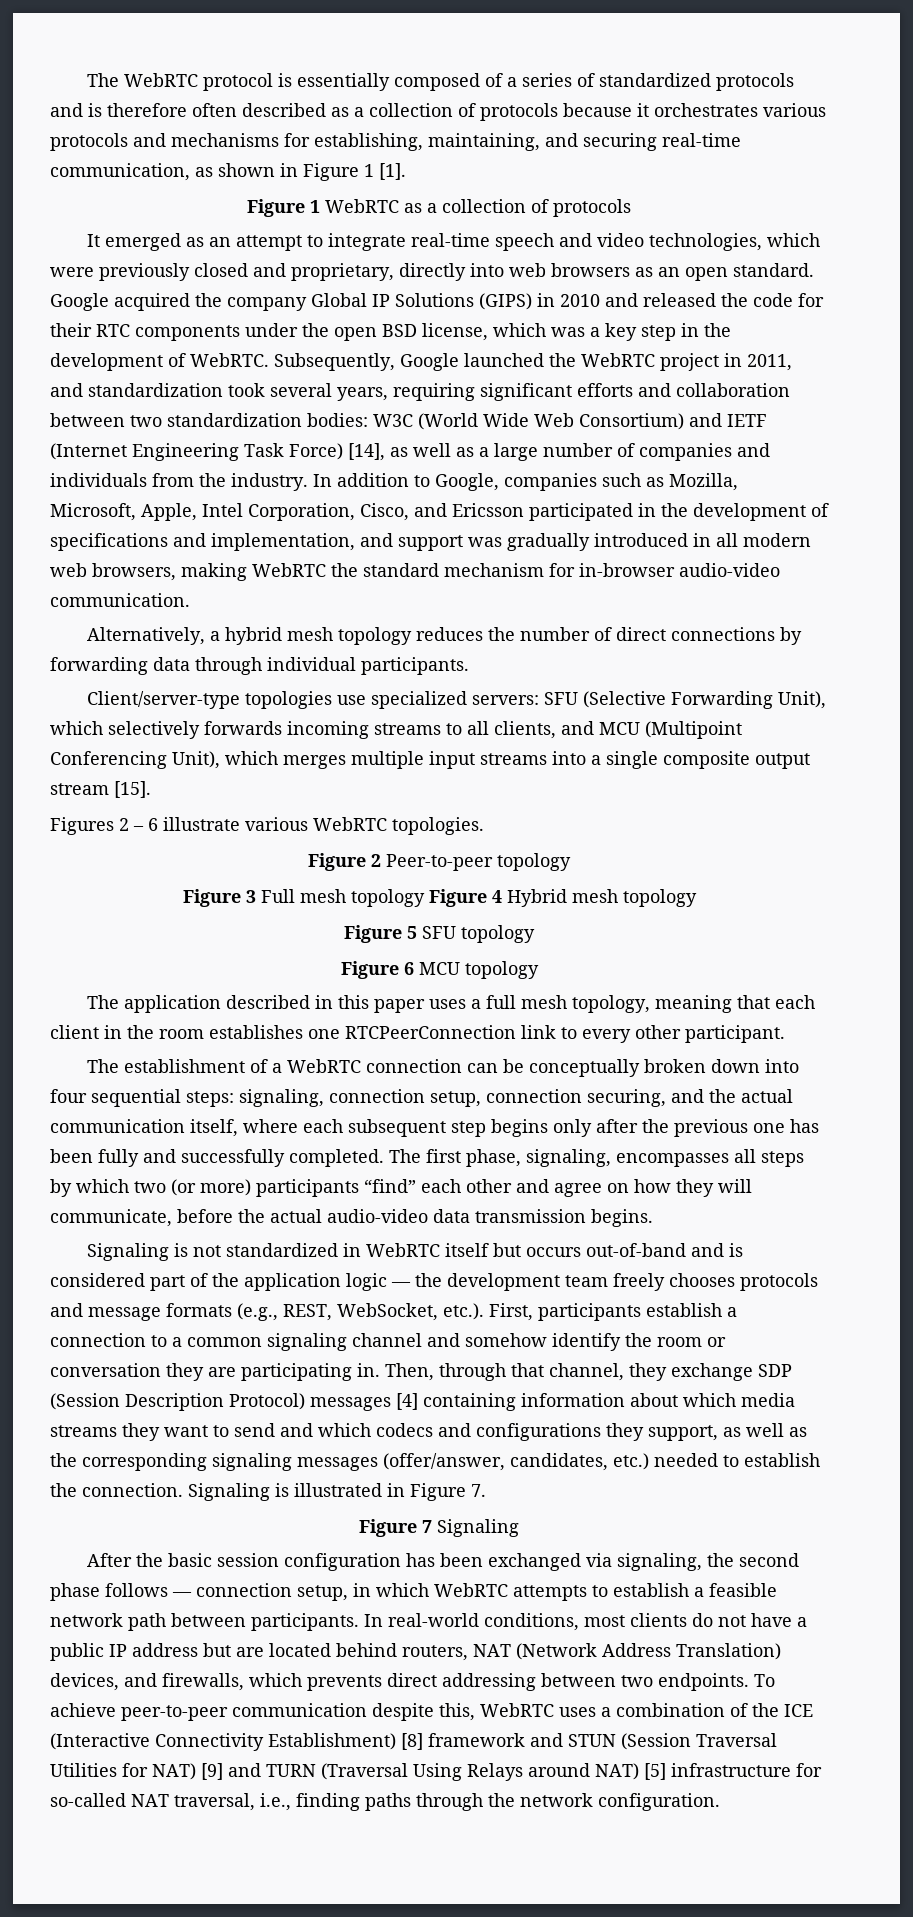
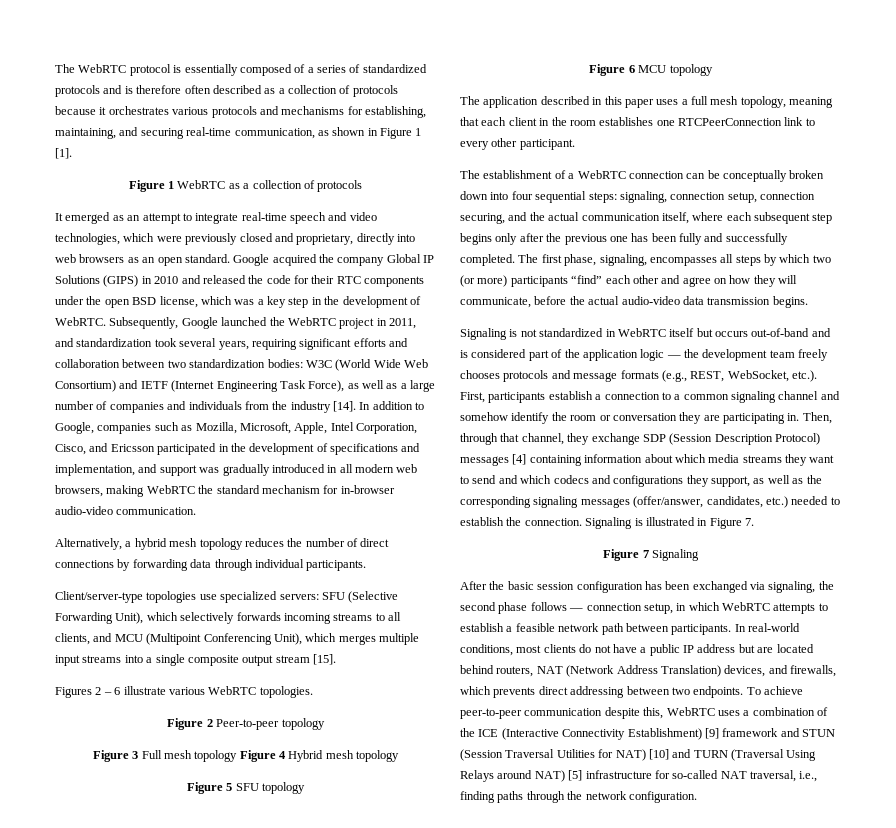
- Subsequently, Google launched the WebRTC project in 2011, and standardization took several years, requiring significant efforts and collaboration between two standardization bodies: W3C (World Wide Web Consortium) and IETF (Internet Engineering Task Force) [14], as well as a large number of companies and individuals from the industry.
+ Subsequently, Google launched the WebRTC project in 2011, and standardization took several years, requiring significant efforts and collaboration between two standardization bodies: W3C (World Wide Web Consortium) and IETF (Internet Engineering Task Force), as well as a large number of companies and individuals from the industry [14].
- To achieve peer-to-peer communication despite this, WebRTC uses a combination of the ICE (Interactive Connectivity Establishment) [8] framework and STUN (Session Traversal Utilities for NAT) [9] and TURN (Traversal Using Relays around NAT) [5] infrastructure for so-called NAT traversal, i.e., finding paths through the network configuration.
+ To achieve peer-to-peer communication despite this, WebRTC uses a combination of the ICE (Interactive Connectivity Establishment) [9] framework and STUN (Session Traversal Utilities for NAT) [10] and TURN (Traversal Using Relays around NAT) [5] infrastructure for so-called NAT traversal, i.e., finding paths through the network configuration.

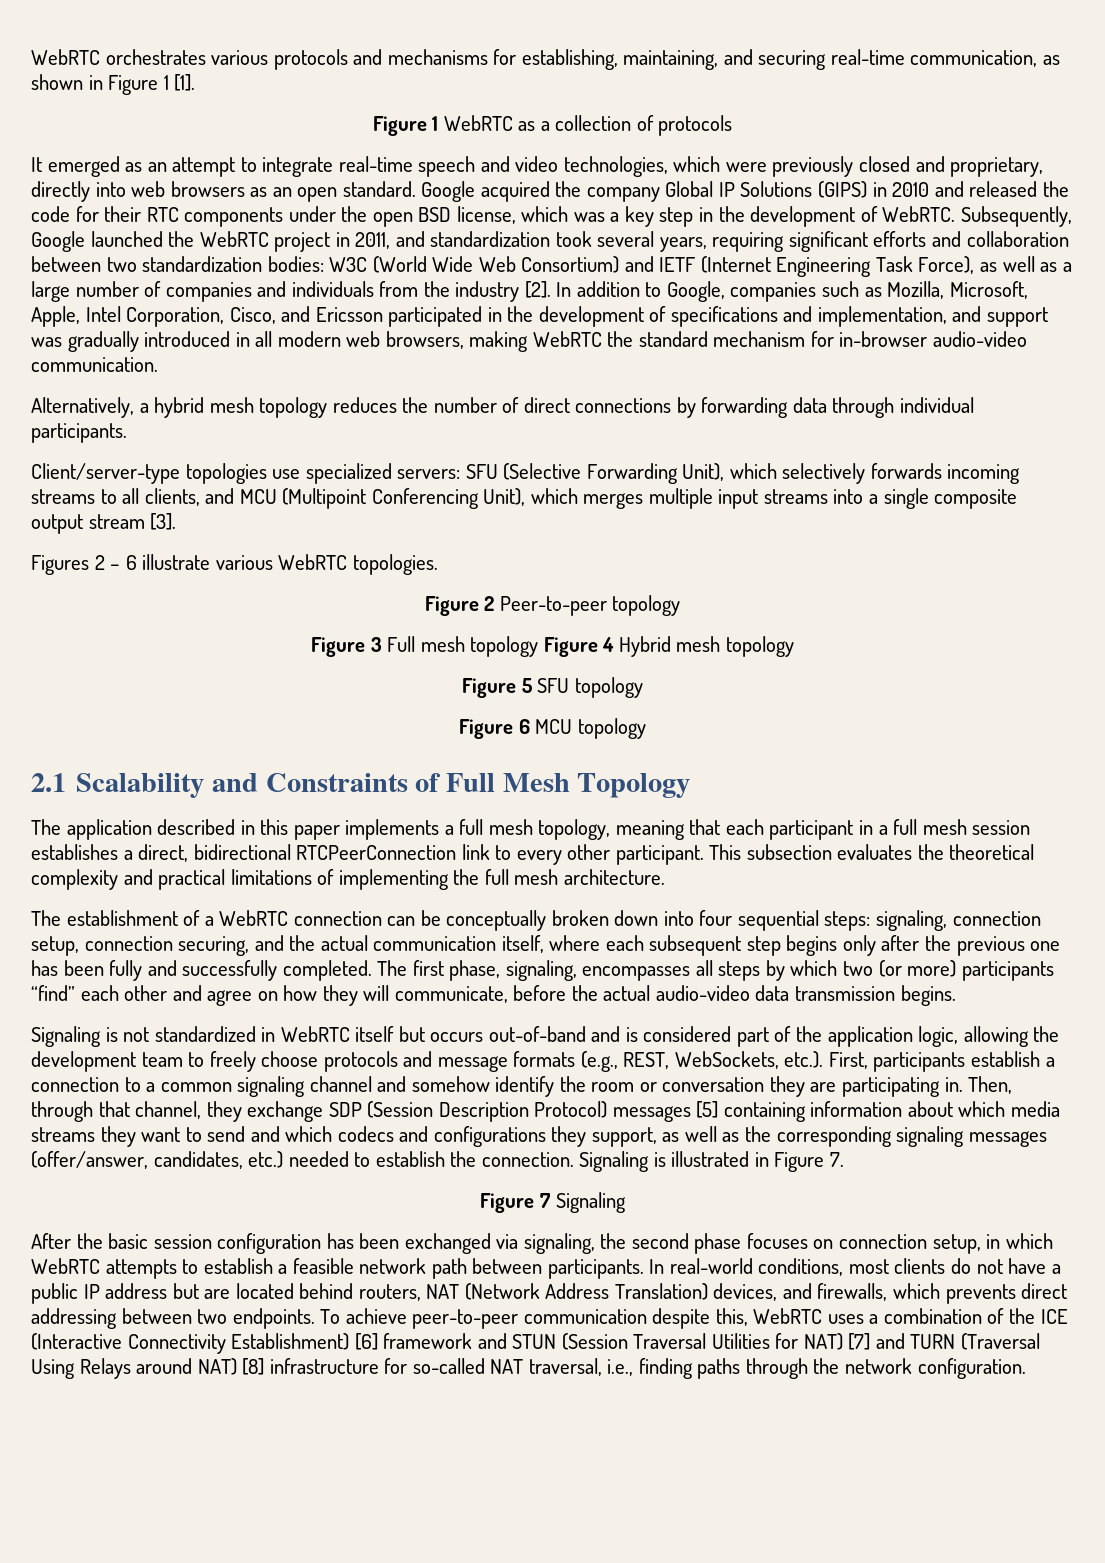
- The WebRTC protocol is essentially composed of a series of standardized protocols and is therefore often described as a collection of protocols because it orchestrates various protocols and mechanisms for establishing, maintaining, and securing real-time communication, as shown in Figure 1 [1].
+ WebRTC orchestrates various protocols and mechanisms for establishing, maintaining, and securing real-time communication, as shown in Figure 1 [1].
- Subsequently, Google launched the WebRTC project in 2011, and standardization took several years, requiring significant efforts and collaboration between two standardization bodies: W3C (World Wide Web Consortium) and IETF (Internet Engineering Task Force), as well as a large number of companies and individuals from the industry [14].
+ Subsequently, Google launched the WebRTC project in 2011, and standardization took several years, requiring significant efforts and collaboration between two standardization bodies: W3C (World Wide Web Consortium) and IETF (Internet Engineering Task Force), as well as a large number of companies and individuals from the industry [2].
- Client/server-type topologies use specialized servers: SFU (Selective Forwarding Unit), which selectively forwards incoming streams to all clients, and MCU (Multipoint Conferencing Unit), which merges multiple input streams into a single composite output stream [15].
+ Client/server-type topologies use specialized servers: SFU (Selective Forwarding Unit), which selectively forwards incoming streams to all clients, and MCU (Multipoint Conferencing Unit), which merges multiple input streams into a single composite output stream [3].
+ 2.1 Scalability and Constraints of Full Mesh Topology
- The application described in this paper uses a full mesh topology, meaning that each client in the room establishes one RTCPeerConnection link to every other participant.
+ The application described in this paper implements a full mesh topology, meaning that each participant in a full mesh session establishes a direct, bidirectional RTCPeerConnection link to every other participant. This subsection evaluates the theoretical complexity and practical limitations of implementing the full mesh architecture.
- Signaling is not standardized in WebRTC itself but occurs out-of-band and is considered part of the application logic — the development team freely chooses protocols and message formats (e.g., REST, WebSocket, etc.). First, participants establish a connection to a common signaling channel and somehow identify the room or conversation they are participating in.
+ Signaling is not standardized in WebRTC itself but occurs out-of-band and is considered part of the application logic, allowing the development team to freely choose protocols and message formats (e.g., REST, WebSockets, etc.). First, participants establish a connection to a common signaling channel and somehow identify the room or conversation they are participating in.
- Then, through that channel, they exchange SDP (Session Description Protocol) messages [4] containing information about which media streams they want to send and which codecs and configurations they support, as well as the corresponding signaling messages (offer/answer, candidates, etc.) needed to establish the connection.
+ Then, through that channel, they exchange SDP (Session Description Protocol) messages [5] containing information about which media streams they want to send and which codecs and configurations they support, as well as the corresponding signaling messages (offer/answer, candidates, etc.) needed to establish the connection.
- After the basic session configuration has been exchanged via signaling, the second phase follows — connection setup, in which WebRTC attempts to establish a feasible network path between participants.
+ After the basic session configuration has been exchanged via signaling, the second phase focuses on connection setup, in which WebRTC attempts to establish a feasible network path between participants.
- To achieve peer-to-peer communication despite this, WebRTC uses a combination of the ICE (Interactive Connectivity Establishment) [9] framework and STUN (Session Traversal Utilities for NAT) [10] and TURN (Traversal Using Relays around NAT) [5] infrastructure for so-called NAT traversal, i.e., finding paths through the network configuration.
+ To achieve peer-to-peer communication despite this, WebRTC uses a combination of the ICE (Interactive Connectivity Establishment) [6] framework and STUN (Session Traversal Utilities for NAT) [7] and TURN (Traversal Using Relays around NAT) [8] infrastructure for so-called NAT traversal, i.e., finding paths through the network configuration.

